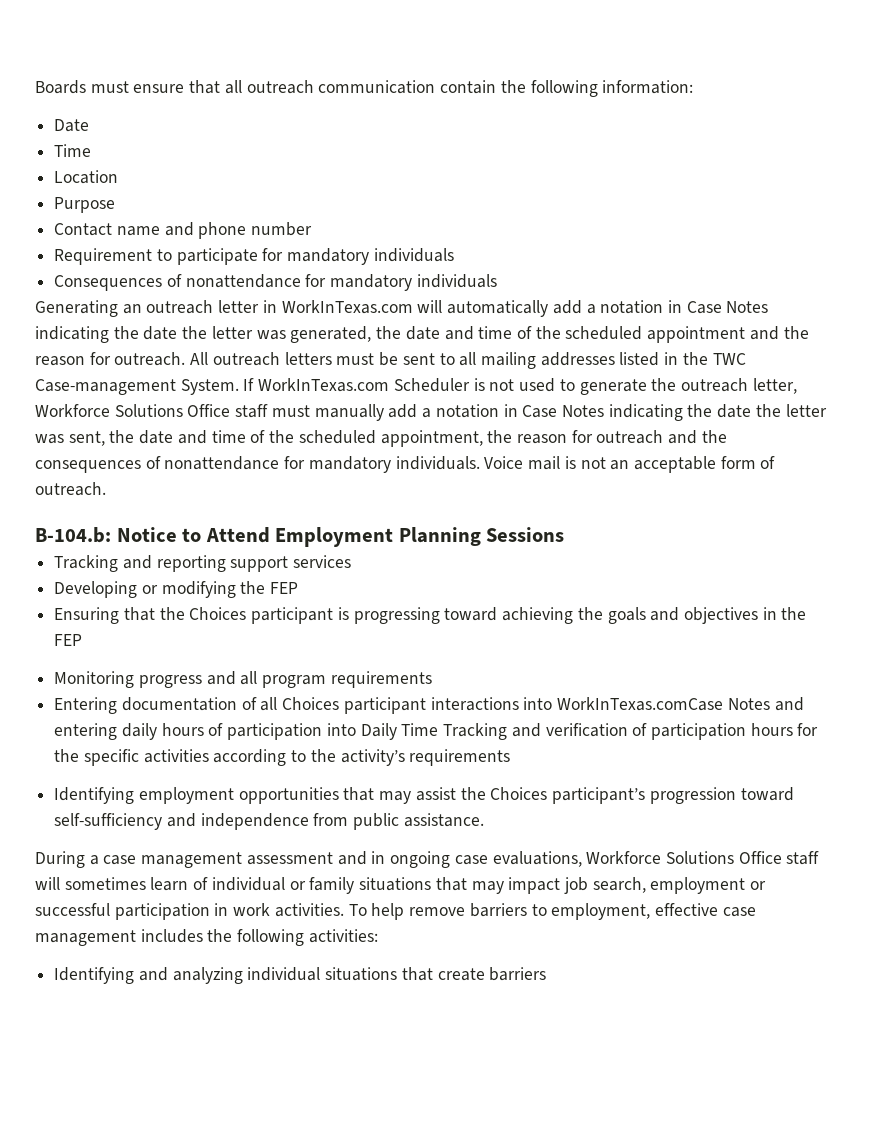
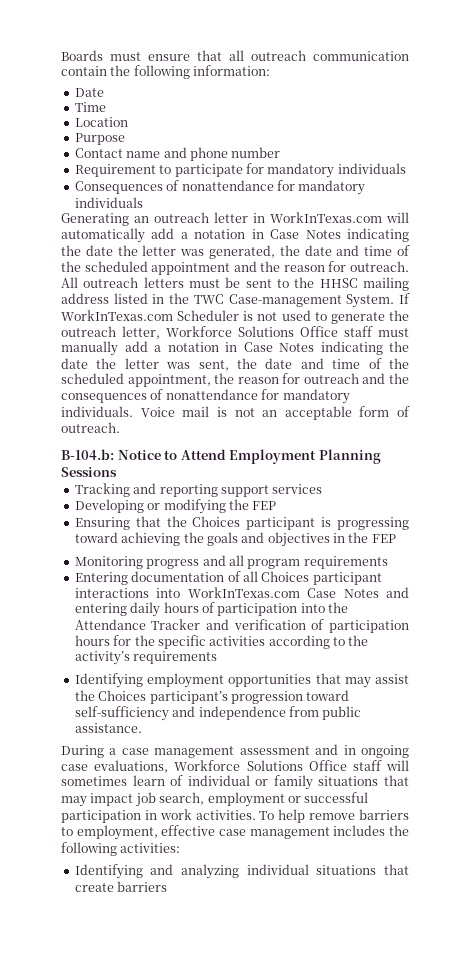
- All outreach letters must be sent to all mailing addresses listed in the TWC Case-management System.
+ All outreach letters must be sent to the HHSC mailing address listed in the TWC Case-management System.
- Entering documentation of all Choices participant interactions into WorkInTexas.comCase Notes and entering daily hours of participation into Daily Time Tracking and verification of participation hours for the specific activities according to the activity’s requirements
+ Entering documentation of all Choices participant interactions into WorkInTexas.com Case Notes and entering daily hours of participation into the Attendance Tracker and verification of participation hours for the specific activities according to the activity’s requirements

